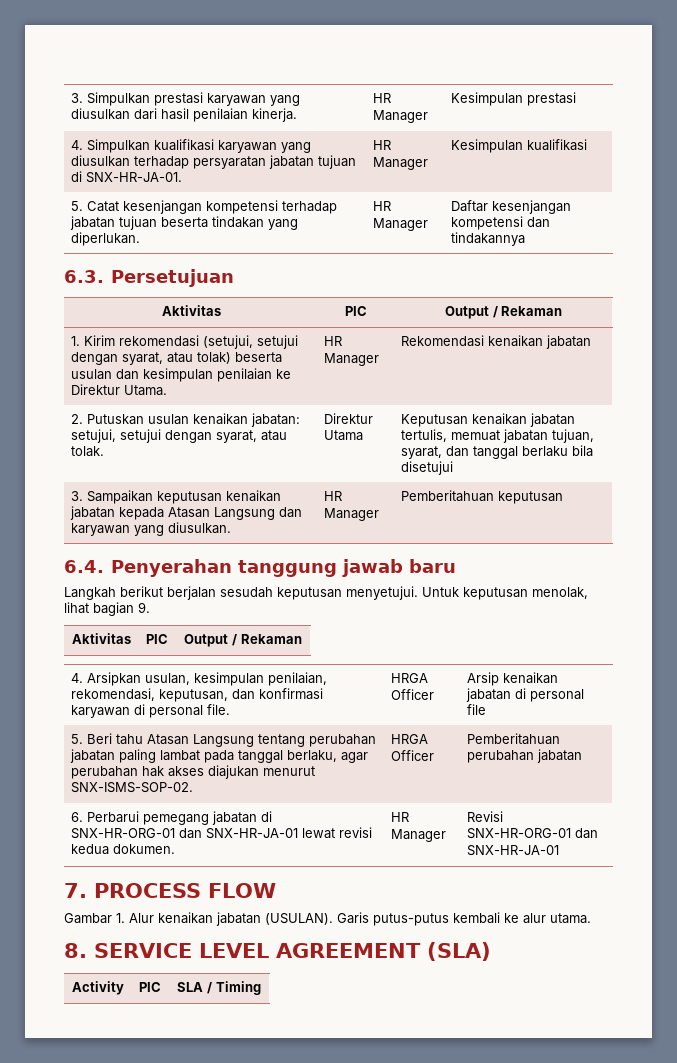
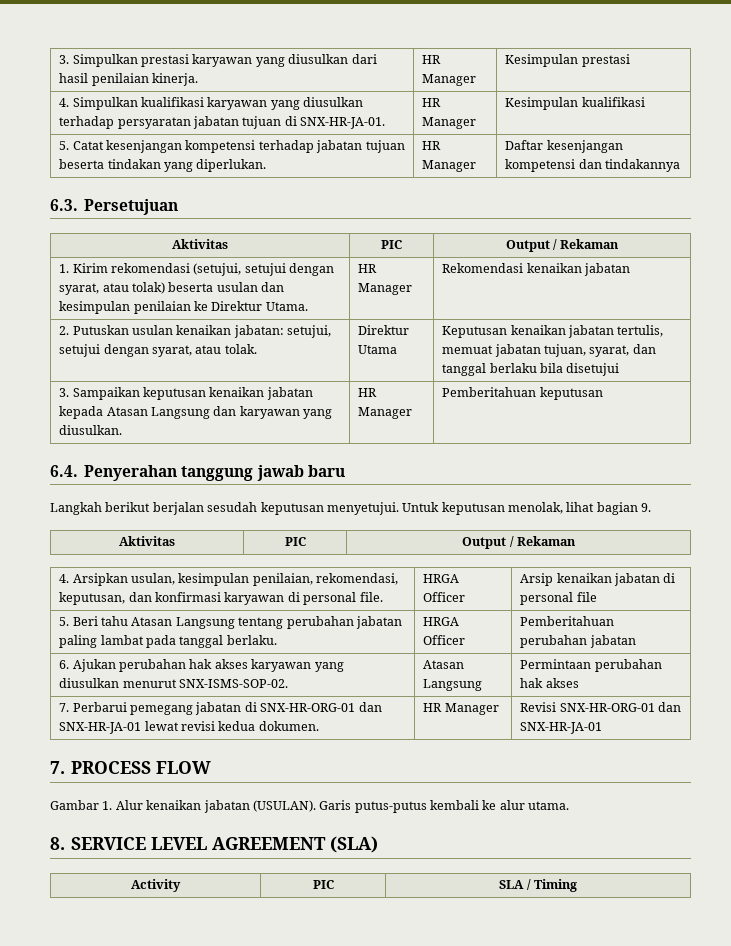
- 5. Beri tahu Atasan Langsung tentang perubahan jabatan paling lambat pada tanggal berlaku, agar perubahan hak akses diajukan menurut SNX-ISMS-SOP-02. | HRGA Officer | Pemberitahuan perubahan jabatan
+ 5. Beri tahu Atasan Langsung tentang perubahan jabatan paling lambat pada tanggal berlaku. | HRGA Officer | Pemberitahuan perubahan jabatan
- 6. Perbarui pemegang jabatan di SNX-HR-ORG-01 dan SNX-HR-JA-01 lewat revisi kedua dokumen. | HR Manager | Revisi SNX-HR-ORG-01 dan SNX-HR-JA-01
+ 6. Ajukan perubahan hak akses karyawan yang diusulkan menurut SNX-ISMS-SOP-02. | Atasan Langsung | Permintaan perubahan hak akses
+ 7. Perbarui pemegang jabatan di SNX-HR-ORG-01 dan SNX-HR-JA-01 lewat revisi kedua dokumen. | HR Manager | Revisi SNX-HR-ORG-01 dan SNX-HR-JA-01

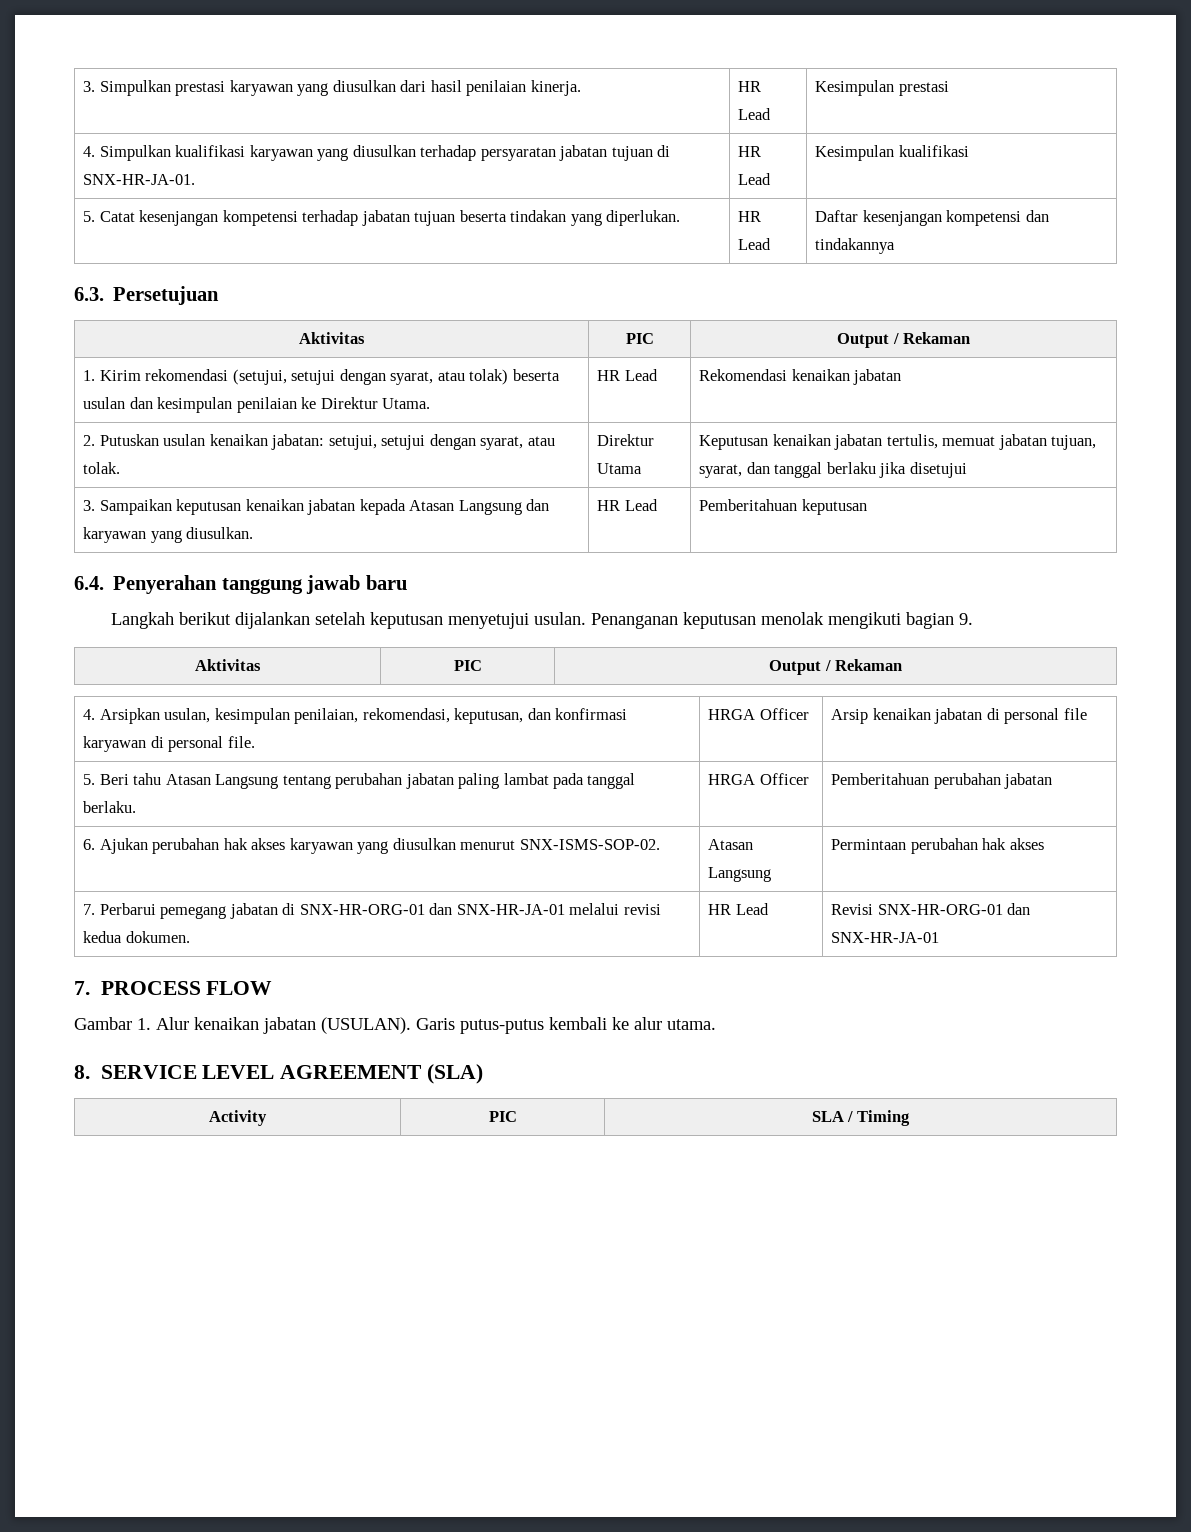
- 3. Simpulkan prestasi karyawan yang diusulkan dari hasil penilaian kinerja. | HR Manager | Kesimpulan prestasi
+ 3. Simpulkan prestasi karyawan yang diusulkan dari hasil penilaian kinerja. | HR Lead | Kesimpulan prestasi
- 4. Simpulkan kualifikasi karyawan yang diusulkan terhadap persyaratan jabatan tujuan di SNX-HR-JA-01. | HR Manager | Kesimpulan kualifikasi
+ 4. Simpulkan kualifikasi karyawan yang diusulkan terhadap persyaratan jabatan tujuan di SNX-HR-JA-01. | HR Lead | Kesimpulan kualifikasi
- 5. Catat kesenjangan kompetensi terhadap jabatan tujuan beserta tindakan yang diperlukan. | HR Manager | Daftar kesenjangan kompetensi dan tindakannya
+ 5. Catat kesenjangan kompetensi terhadap jabatan tujuan beserta tindakan yang diperlukan. | HR Lead | Daftar kesenjangan kompetensi dan tindakannya
- 1. Kirim rekomendasi (setujui, setujui dengan syarat, atau tolak) beserta usulan dan kesimpulan penilaian ke Direktur Utama. | HR Manager | Rekomendasi kenaikan jabatan
+ 1. Kirim rekomendasi (setujui, setujui dengan syarat, atau tolak) beserta usulan dan kesimpulan penilaian ke Direktur Utama. | HR Lead | Rekomendasi kenaikan jabatan
- 2. Putuskan usulan kenaikan jabatan: setujui, setujui dengan syarat, atau tolak. | Direktur Utama | Keputusan kenaikan jabatan tertulis, memuat jabatan tujuan, syarat, dan tanggal berlaku bila disetujui
+ 2. Putuskan usulan kenaikan jabatan: setujui, setujui dengan syarat, atau tolak. | Direktur Utama | Keputusan kenaikan jabatan tertulis, memuat jabatan tujuan, syarat, dan tanggal berlaku jika disetujui
- 3. Sampaikan keputusan kenaikan jabatan kepada Atasan Langsung dan karyawan yang diusulkan. | HR Manager | Pemberitahuan keputusan
+ 3. Sampaikan keputusan kenaikan jabatan kepada Atasan Langsung dan karyawan yang diusulkan. | HR Lead | Pemberitahuan keputusan
- Langkah berikut berjalan sesudah keputusan menyetujui. Untuk keputusan menolak, lihat bagian 9.
+ Langkah berikut dijalankan setelah keputusan menyetujui usulan. Penanganan keputusan menolak mengikuti bagian 9.
- 7. Perbarui pemegang jabatan di SNX-HR-ORG-01 dan SNX-HR-JA-01 lewat revisi kedua dokumen. | HR Manager | Revisi SNX-HR-ORG-01 dan SNX-HR-JA-01
+ 7. Perbarui pemegang jabatan di SNX-HR-ORG-01 dan SNX-HR-JA-01 melalui revisi kedua dokumen. | HR Lead | Revisi SNX-HR-ORG-01 dan SNX-HR-JA-01

